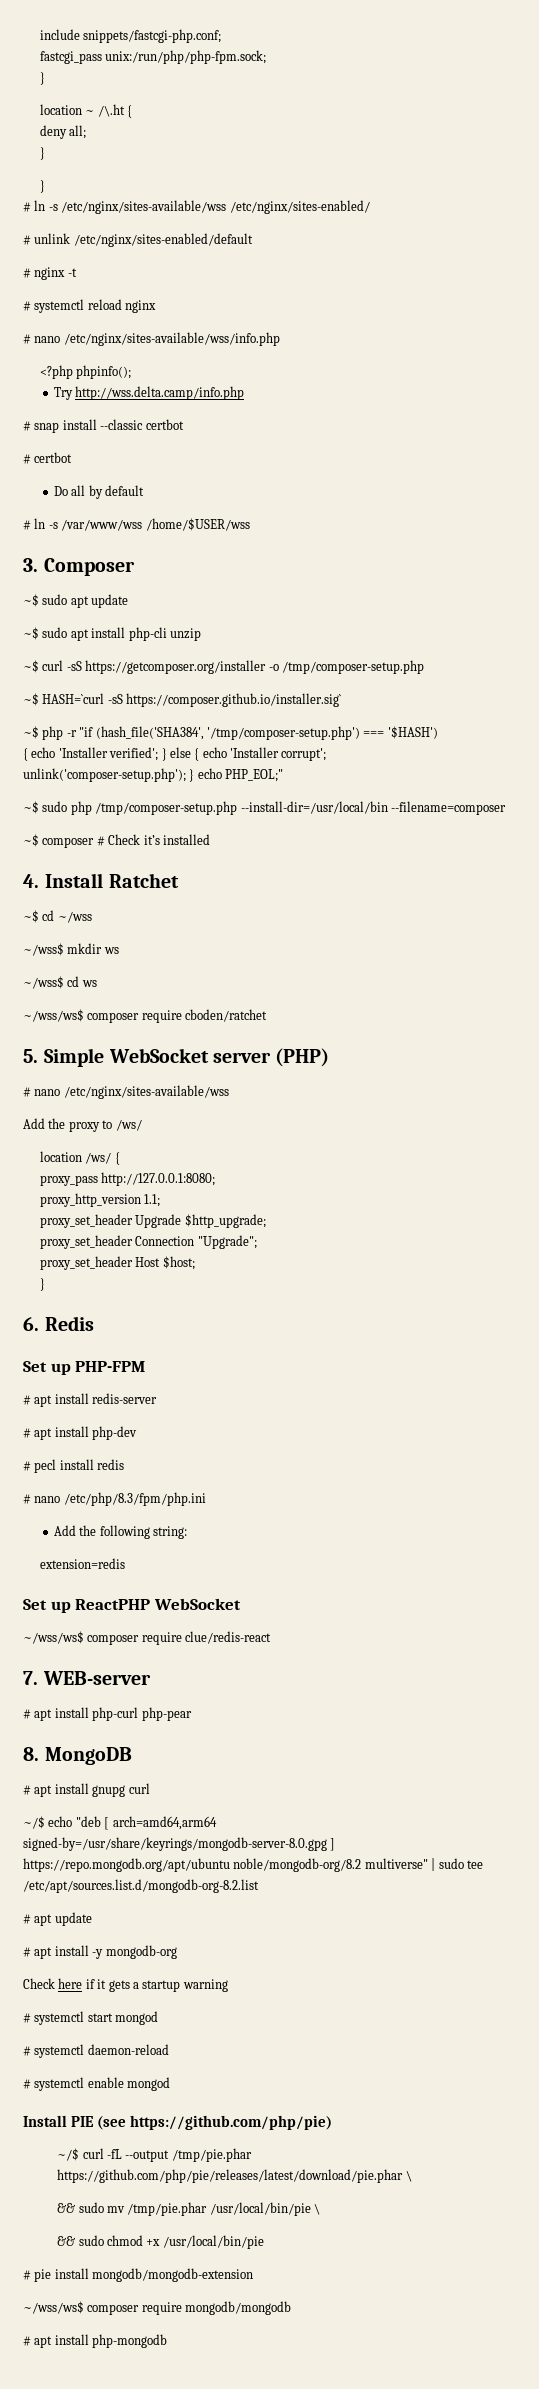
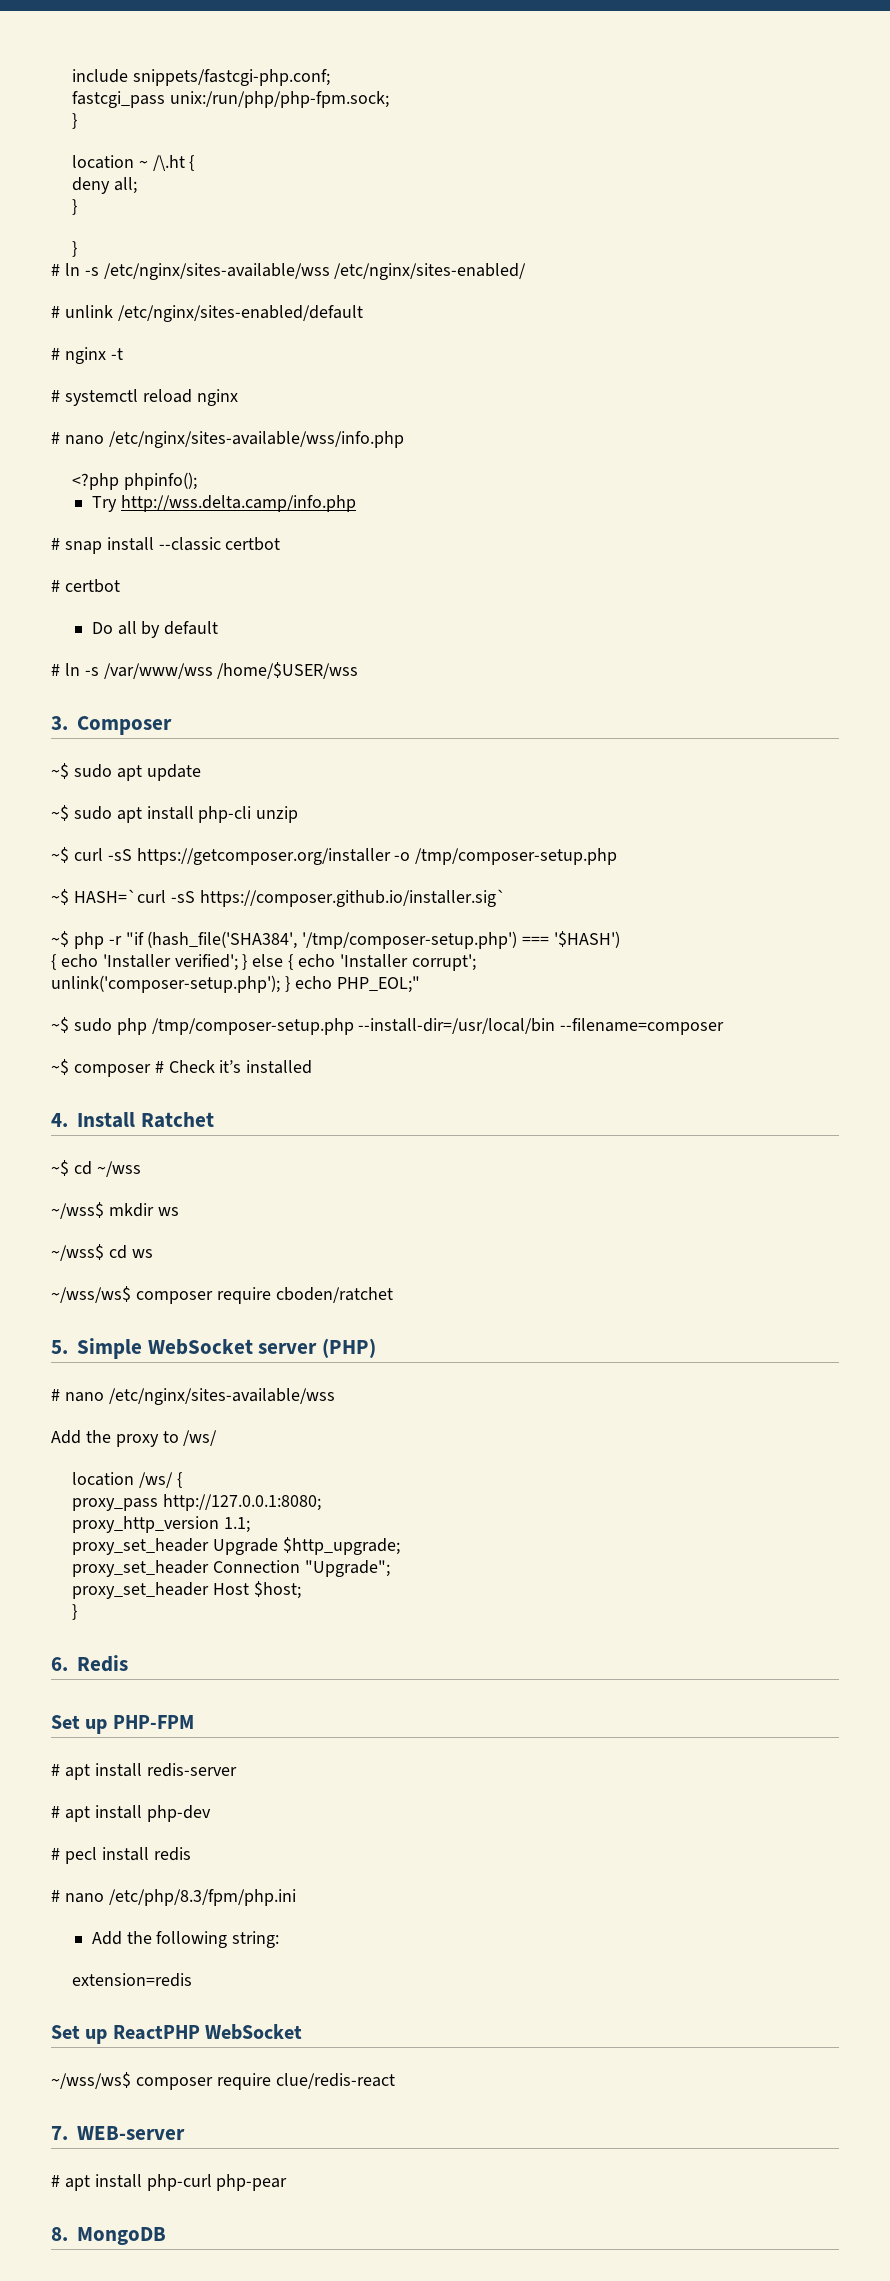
- # apt install gnupg curl
- ~/$ echo "deb [ arch=amd64,arm64 signed-by=/usr/share/keyrings/mongodb-server-8.0.gpg ] https://repo.mongodb.org/apt/ubuntu noble/mongodb-org/8.2 multiverse" | sudo tee /etc/apt/sources.list.d/mongodb-org-8.2.list
- # apt update
- # apt install -y mongodb-org
- Check here if it gets a startup warning
- # systemctl start mongod
- # systemctl daemon-reload
- # systemctl enable mongod
- Install PIE (see https://github.com/php/pie)
- ~/$ curl -fL --output /tmp/pie.phar https://github.com/php/pie/releases/latest/download/pie.phar \
- && sudo mv /tmp/pie.phar /usr/local/bin/pie \
- && sudo chmod +x /usr/local/bin/pie
- # pie install mongodb/mongodb-extension
- ~/wss/ws$ composer require mongodb/mongodb
- # apt install php-mongodb

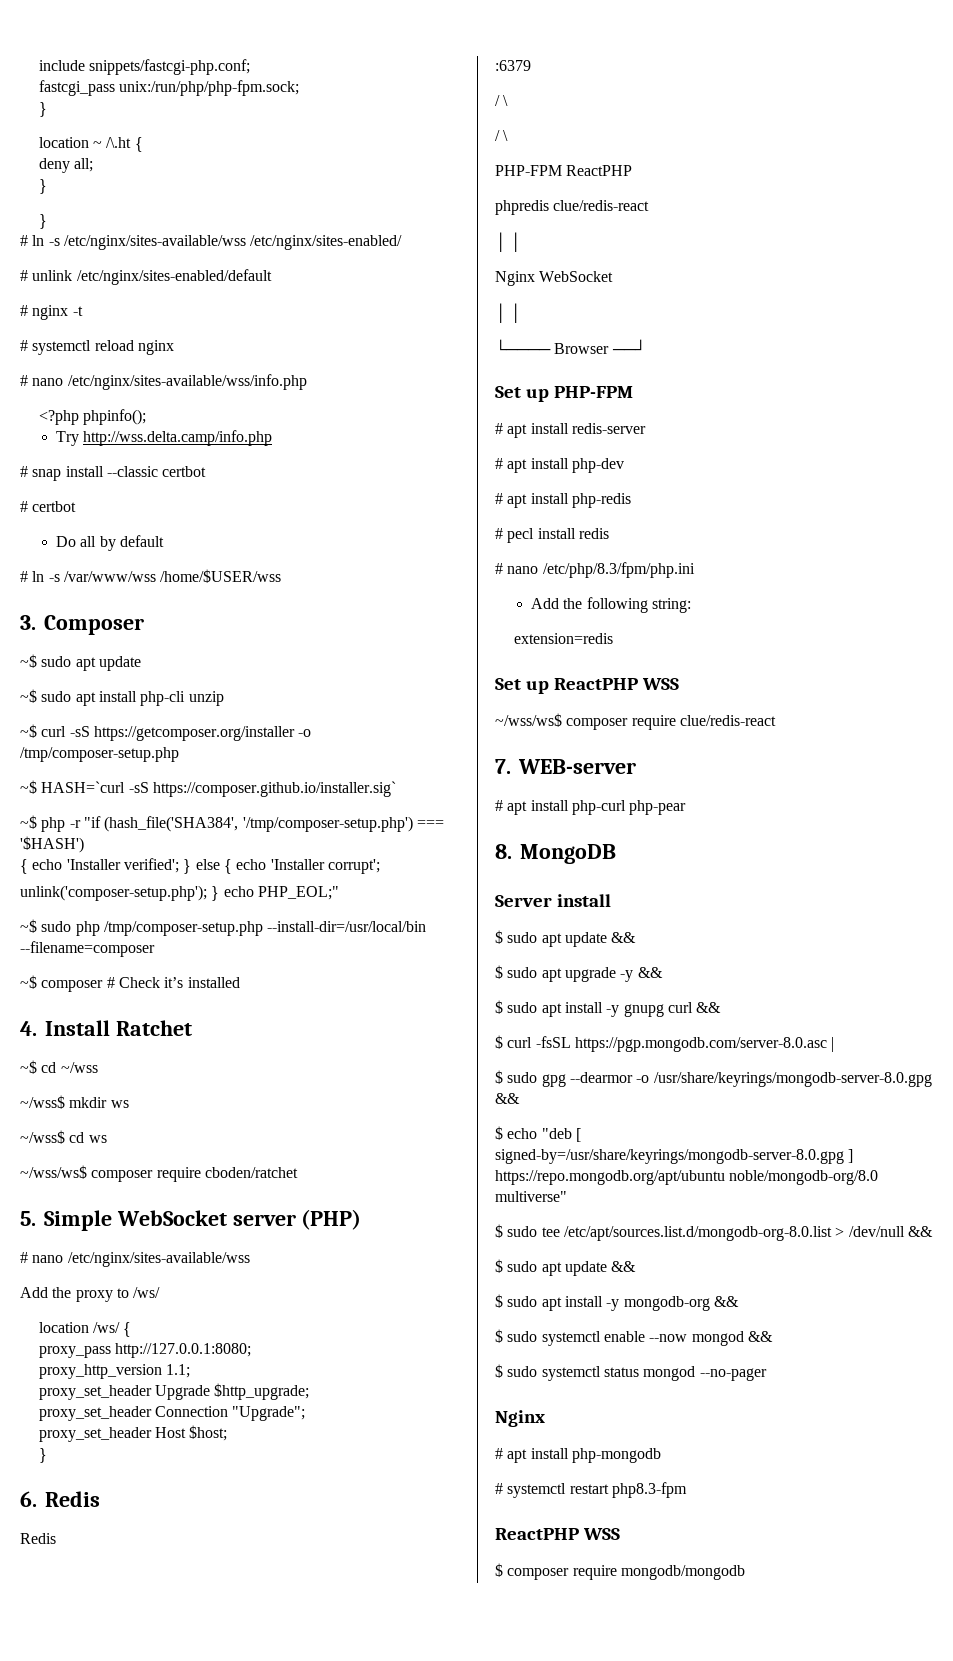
  6. Redis
+ Redis
+ :6379
+ / \
+ / \
+ PHP-FPM ReactPHP
+ phpredis clue/redis-react
+ │ │
+ Nginx WebSocket
+ │ │
+ └──── Browser ──┘
+ # apt install php-redis
- Set up ReactPHP WebSocket
+ Set up ReactPHP WSS
+ Server install
+ $ sudo apt update &&
+ $ sudo apt upgrade -y &&
+ $ sudo apt install -y gnupg curl &&
+ $ curl -fsSL https://pgp.mongodb.com/server-8.0.asc |
+ $ sudo gpg --dearmor -o /usr/share/keyrings/mongodb-server-8.0.gpg &&
+ $ echo "deb [ signed-by=/usr/share/keyrings/mongodb-server-8.0.gpg ] https://repo.mongodb.org/apt/ubuntu noble/mongodb-org/8.0 multiverse"
+ $ sudo tee /etc/apt/sources.list.d/mongodb-org-8.0.list > /dev/null &&
+ $ sudo apt update &&
+ $ sudo apt install -y mongodb-org &&
+ $ sudo systemctl enable --now mongod &&
+ $ sudo systemctl status mongod --no-pager
+ Nginx
+ # apt install php-mongodb
+ # systemctl restart php8.3-fpm
+ ReactPHP WSS
+ $ composer require mongodb/mongodb

